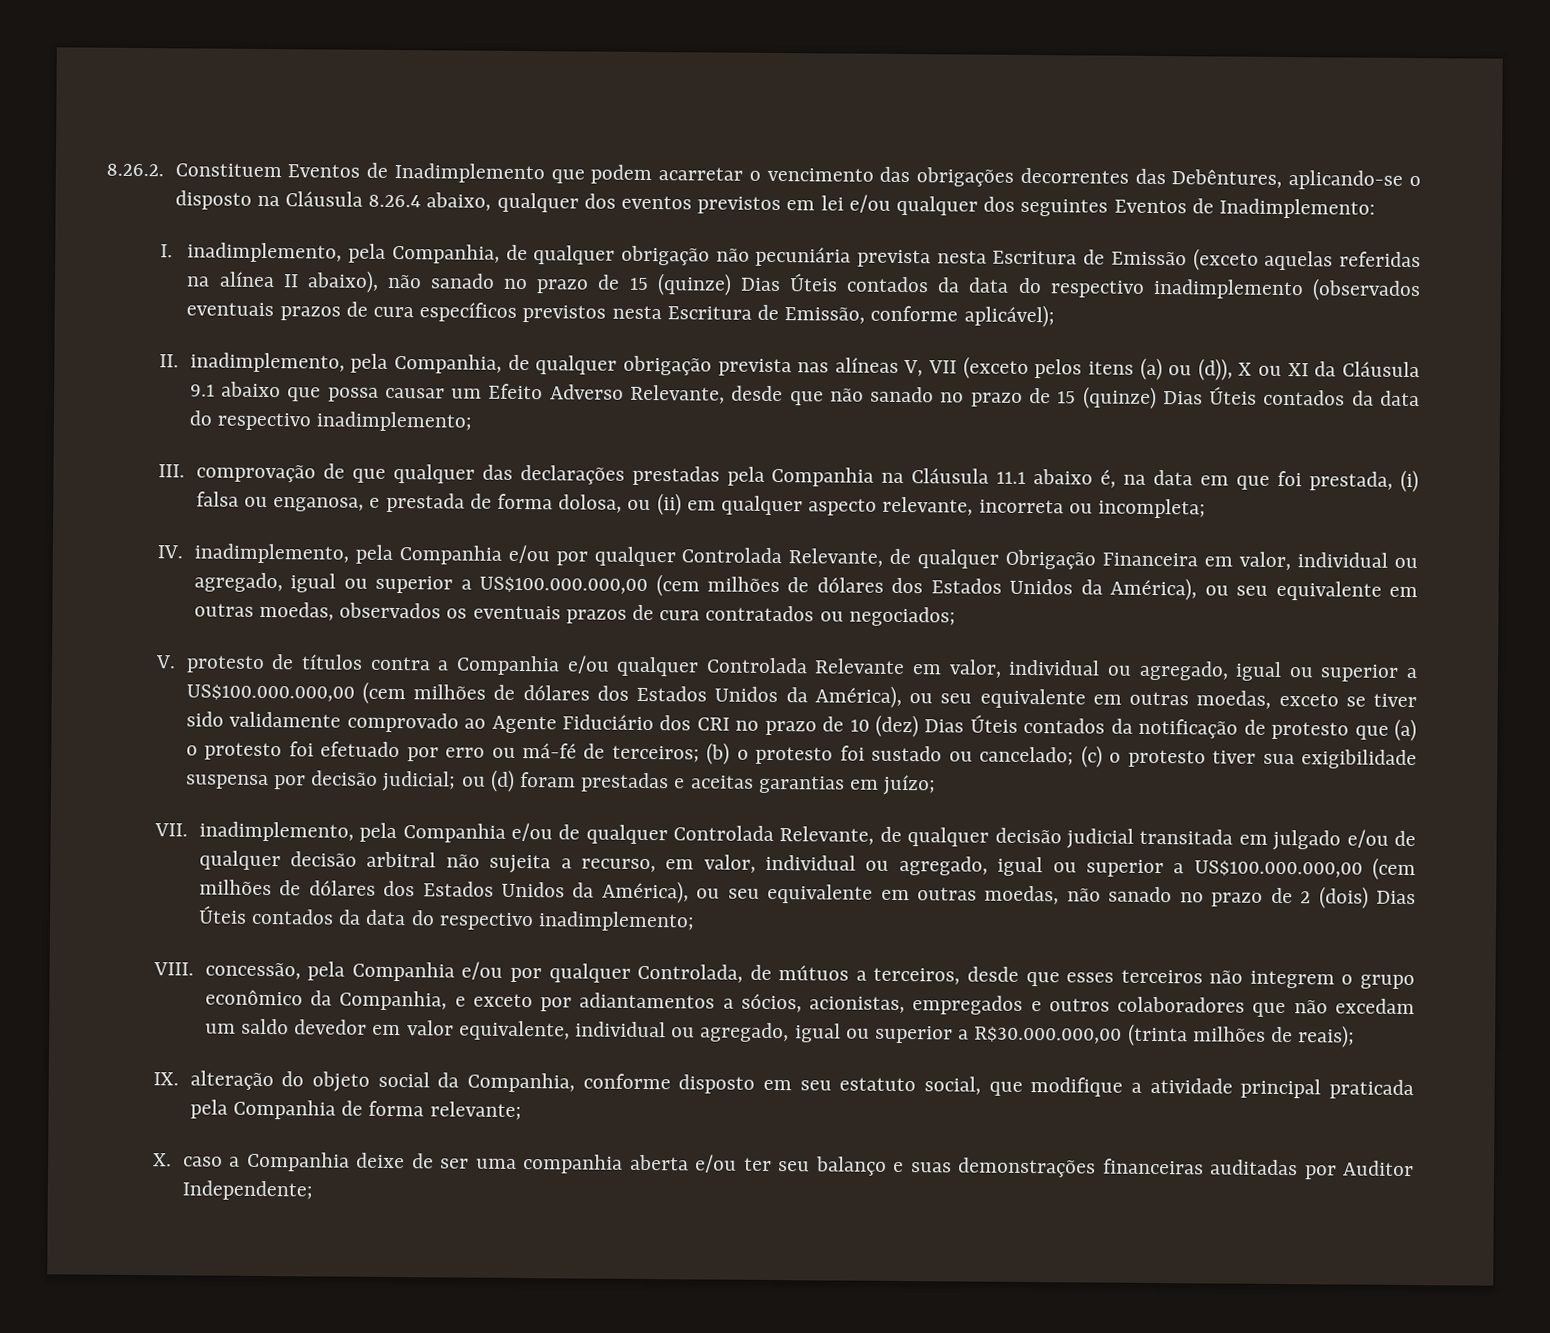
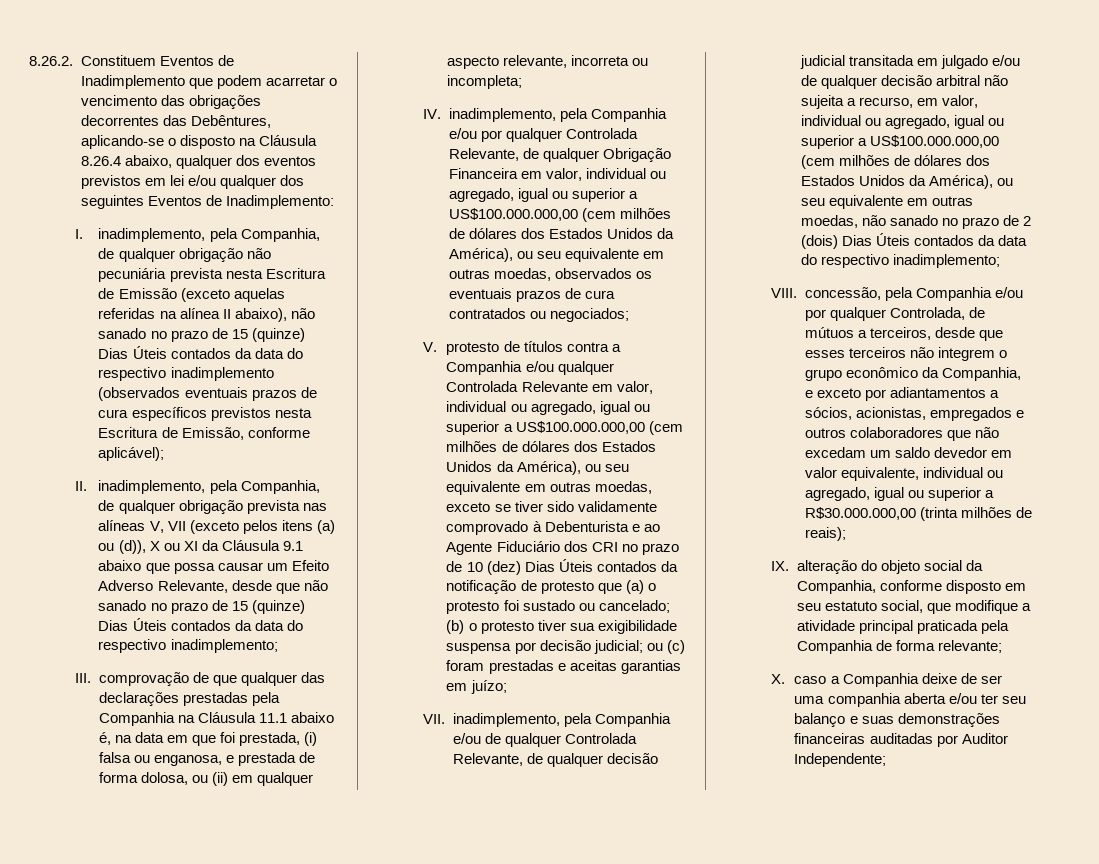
- V. protesto de títulos contra a Companhia e/ou qualquer Controlada Relevante em valor, individual ou agregado, igual ou superior a US$100.000.000,00 (cem milhões de dólares dos Estados Unidos da América), ou seu equivalente em outras moedas, exceto se tiver sido validamente comprovado ao Agente Fiduciário dos CRI no prazo de 10 (dez) Dias Úteis contados da notificação de protesto que (a) o protesto foi efetuado por erro ou má-fé de terceiros; (b) o protesto foi sustado ou cancelado;
+ V. protesto de títulos contra a Companhia e/ou qualquer Controlada Relevante em valor, individual ou agregado, igual ou superior a US$100.000.000,00 (cem milhões de dólares dos Estados Unidos da América), ou seu equivalente em outras moedas, exceto se tiver sido validamente comprovado à Debenturista e ao Agente Fiduciário dos CRI no prazo de 10 (dez) Dias Úteis contados da notificação de protesto que (a) o protesto foi sustado ou cancelado;
- (c) o protesto tiver sua exigibilidade suspensa por decisão judicial;
+ (b) o protesto tiver sua exigibilidade suspensa por decisão judicial;
- ou (d) foram prestadas e aceitas garantias em juízo;
+ ou (c) foram prestadas e aceitas garantias em juízo;

